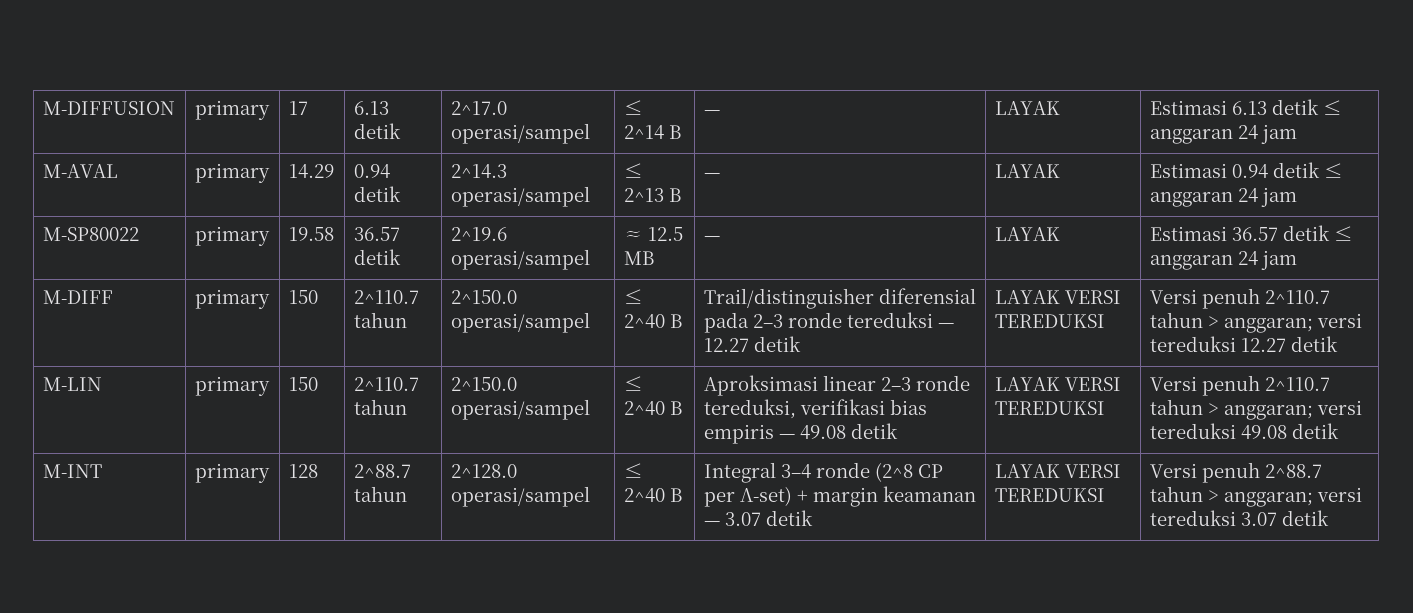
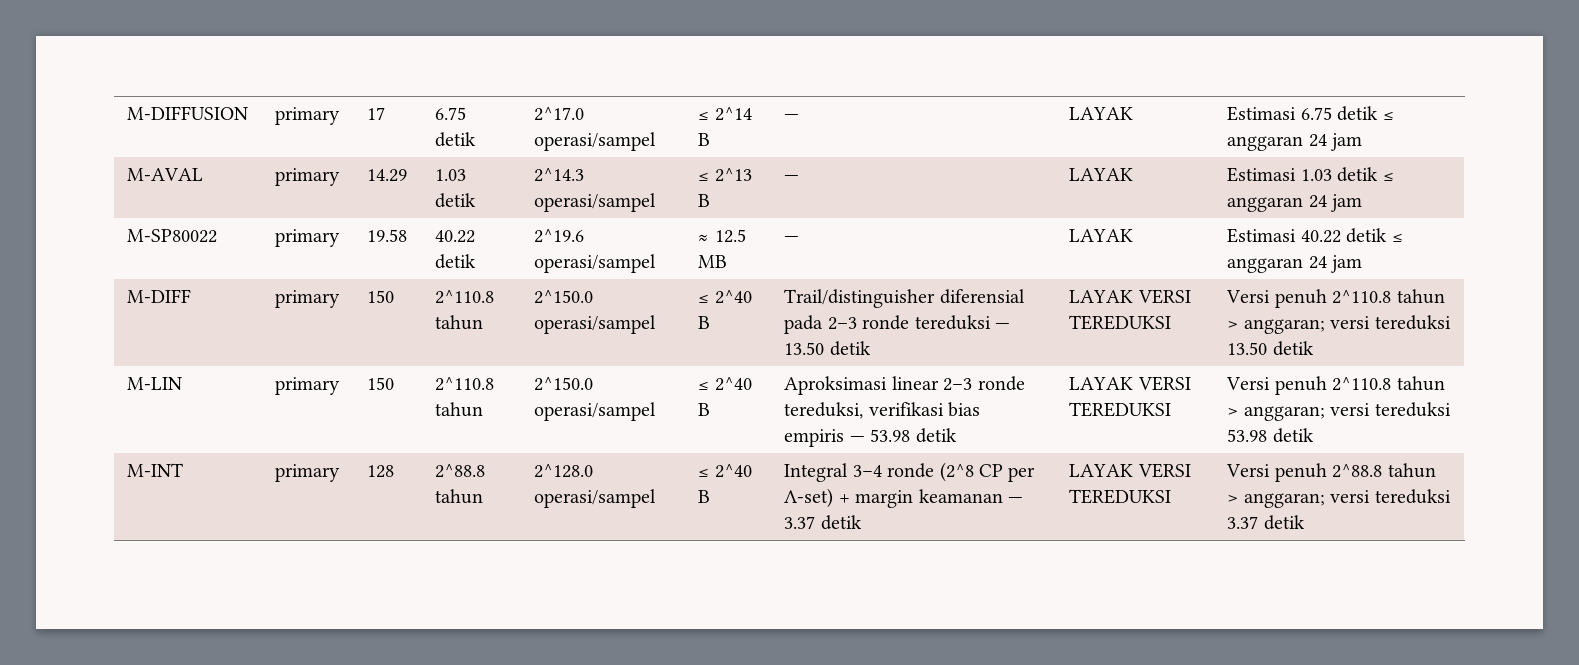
- M-DIFFUSION | primary | 17 | 6.13 detik | 2^17.0 operasi/sampel | ≤ 2^14 B | — | LAYAK | Estimasi 6.13 detik ≤ anggaran 24 jam
+ M-DIFFUSION | primary | 17 | 6.75 detik | 2^17.0 operasi/sampel | ≤ 2^14 B | — | LAYAK | Estimasi 6.75 detik ≤ anggaran 24 jam
- M-AVAL | primary | 14.29 | 0.94 detik | 2^14.3 operasi/sampel | ≤ 2^13 B | — | LAYAK | Estimasi 0.94 detik ≤ anggaran 24 jam
+ M-AVAL | primary | 14.29 | 1.03 detik | 2^14.3 operasi/sampel | ≤ 2^13 B | — | LAYAK | Estimasi 1.03 detik ≤ anggaran 24 jam
- M-SP80022 | primary | 19.58 | 36.57 detik | 2^19.6 operasi/sampel | ≈ 12.5 MB | — | LAYAK | Estimasi 36.57 detik ≤ anggaran 24 jam
+ M-SP80022 | primary | 19.58 | 40.22 detik | 2^19.6 operasi/sampel | ≈ 12.5 MB | — | LAYAK | Estimasi 40.22 detik ≤ anggaran 24 jam
- M-DIFF | primary | 150 | 2^110.7 tahun | 2^150.0 operasi/sampel | ≤ 2^40 B | Trail/distinguisher diferensial pada 2–3 ronde tereduksi — 12.27 detik | LAYAK VERSI TEREDUKSI | Versi penuh 2^110.7 tahun > anggaran; versi tereduksi 12.27 detik
+ M-DIFF | primary | 150 | 2^110.8 tahun | 2^150.0 operasi/sampel | ≤ 2^40 B | Trail/distinguisher diferensial pada 2–3 ronde tereduksi — 13.50 detik | LAYAK VERSI TEREDUKSI | Versi penuh 2^110.8 tahun > anggaran; versi tereduksi 13.50 detik
- M-LIN | primary | 150 | 2^110.7 tahun | 2^150.0 operasi/sampel | ≤ 2^40 B | Aproksimasi linear 2–3 ronde tereduksi, verifikasi bias empiris — 49.08 detik | LAYAK VERSI TEREDUKSI | Versi penuh 2^110.7 tahun > anggaran; versi tereduksi 49.08 detik
+ M-LIN | primary | 150 | 2^110.8 tahun | 2^150.0 operasi/sampel | ≤ 2^40 B | Aproksimasi linear 2–3 ronde tereduksi, verifikasi bias empiris — 53.98 detik | LAYAK VERSI TEREDUKSI | Versi penuh 2^110.8 tahun > anggaran; versi tereduksi 53.98 detik
- M-INT | primary | 128 | 2^88.7 tahun | 2^128.0 operasi/sampel | ≤ 2^40 B | Integral 3–4 ronde (2^8 CP per Λ-set) + margin keamanan — 3.07 detik | LAYAK VERSI TEREDUKSI | Versi penuh 2^88.7 tahun > anggaran; versi tereduksi 3.07 detik
+ M-INT | primary | 128 | 2^88.8 tahun | 2^128.0 operasi/sampel | ≤ 2^40 B | Integral 3–4 ronde (2^8 CP per Λ-set) + margin keamanan — 3.37 detik | LAYAK VERSI TEREDUKSI | Versi penuh 2^88.8 tahun > anggaran; versi tereduksi 3.37 detik

